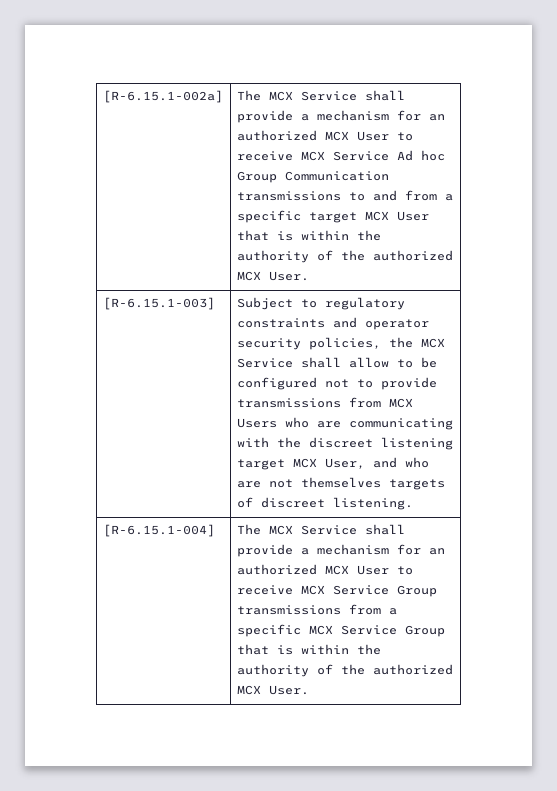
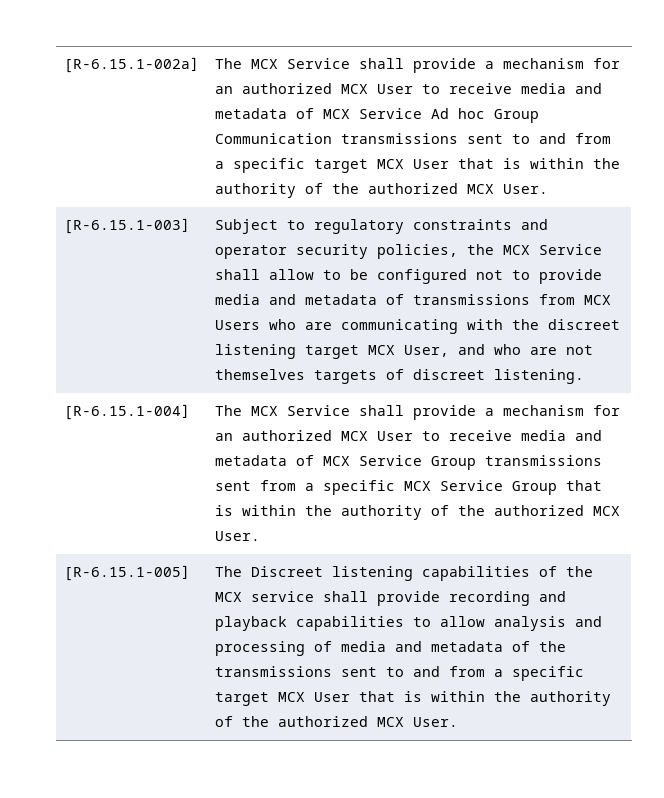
- The MCX Service shall provide a mechanism for an authorized MCX User to receive MCX Service Ad hoc Group Communication transmissions to and from a specific target MCX User that is within the authority of the authorized MCX User.
+ The MCX Service shall provide a mechanism for an authorized MCX User to receive media and metadata of MCX Service Ad hoc Group Communication transmissions sent to and from a specific target MCX User that is within the authority of the authorized MCX User.
- Subject to regulatory constraints and operator security policies, the MCX Service shall allow to be configured not to provide transmissions from MCX Users who are communicating with the discreet listening target MCX User, and who are not themselves targets of discreet listening.
+ Subject to regulatory constraints and operator security policies, the MCX Service shall allow to be configured not to provide media and metadata of transmissions from MCX Users who are communicating with the discreet listening target MCX User, and who are not themselves targets of discreet listening.
- [R-6.15.1-004] | The MCX Service shall provide a mechanism for an authorized MCX User to receive MCX Service Group transmissions from a specific MCX Service Group that is within the authority of the authorized MCX User.
+ [R-6.15.1-004] | The MCX Service shall provide a mechanism for an authorized MCX User to receive media and metadata of MCX Service Group transmissions sent from a specific MCX Service Group that is within the authority of the authorized MCX User.
+ [R-6.15.1-005] | The Discreet listening capabilities of the MCX service shall provide recording and playback capabilities to allow analysis and processing of media and metadata of the transmissions sent to and from a specific target MCX User that is within the authority of the authorized MCX User.

